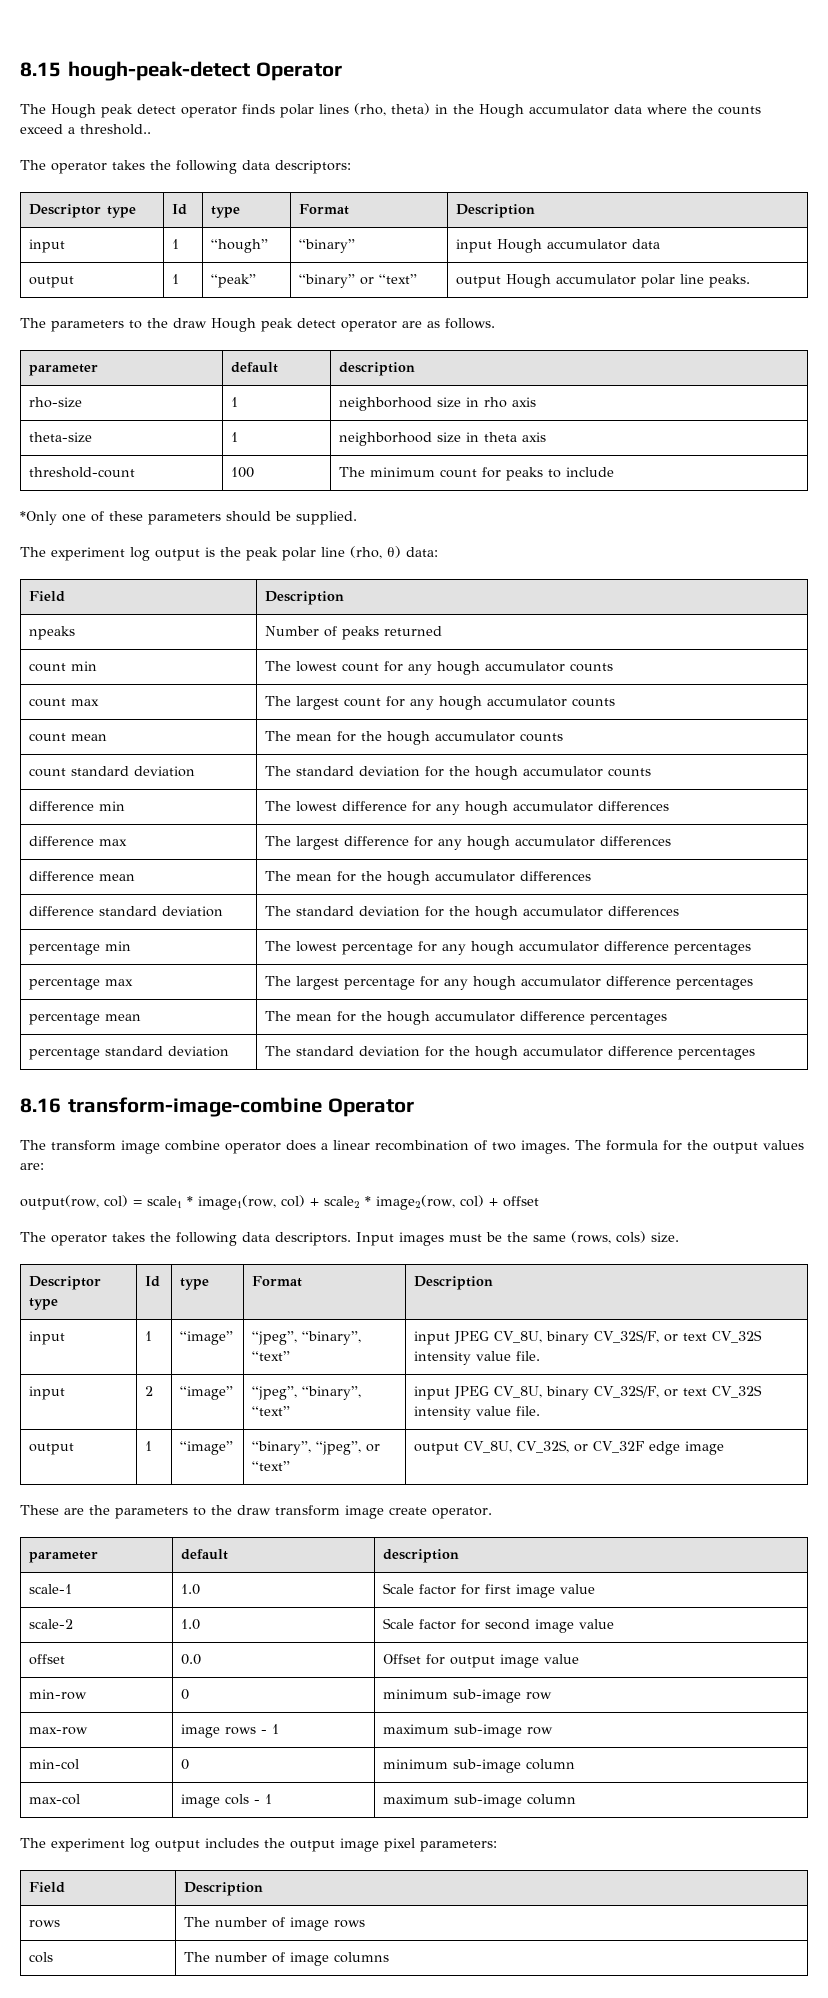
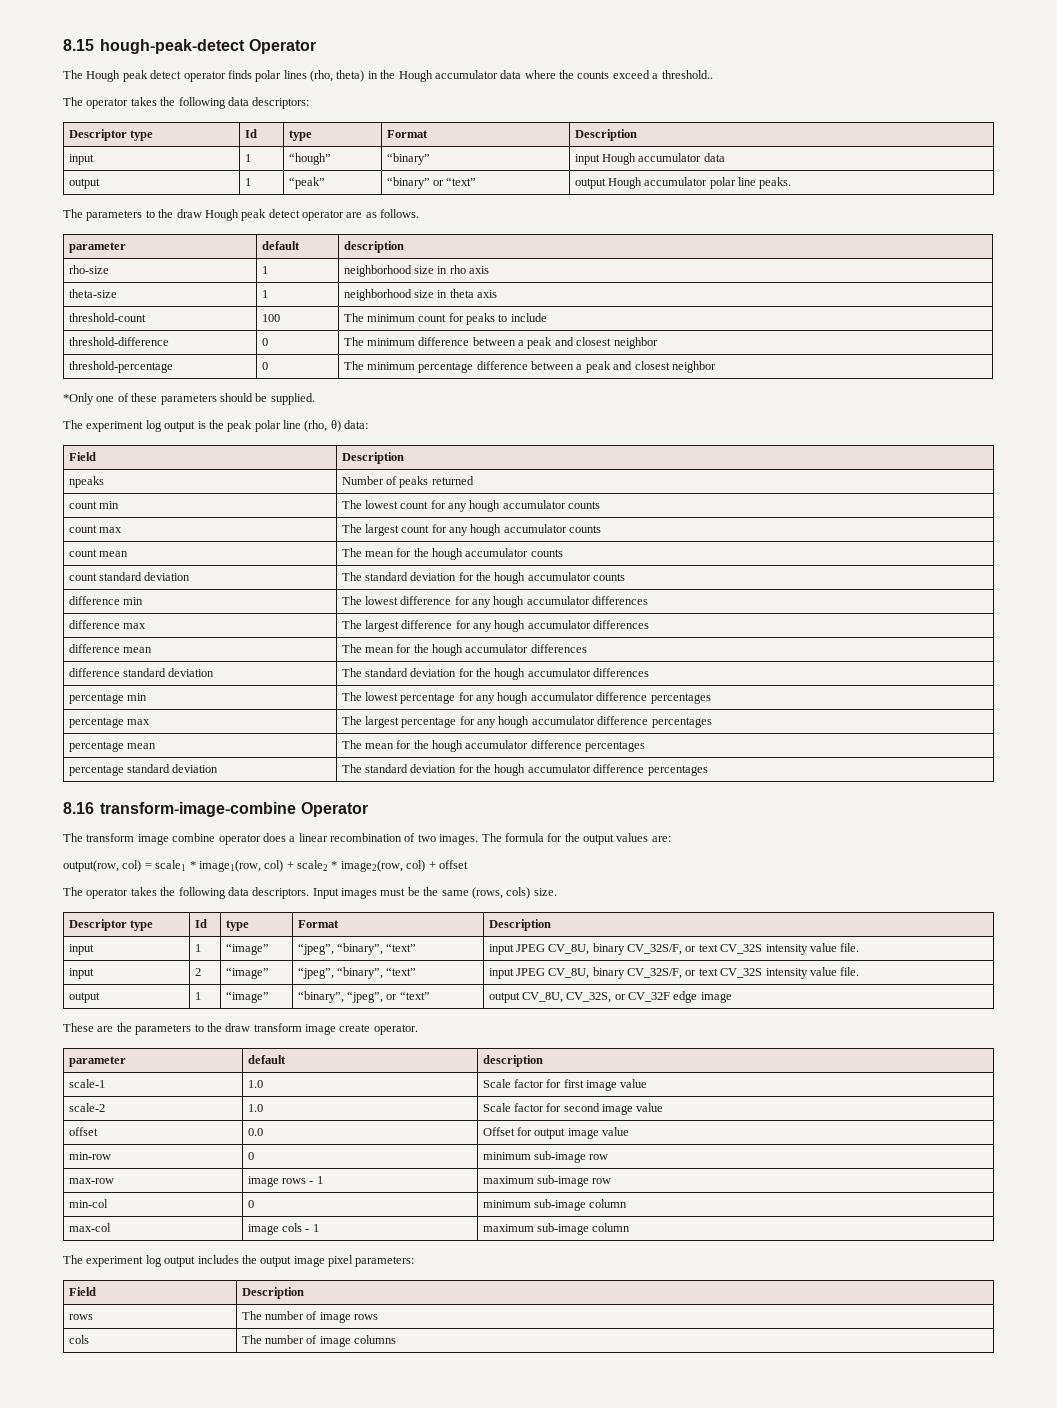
+ threshold-difference | 0 | The minimum difference between a peak and closest neighbor
+ threshold-percentage | 0 | The minimum percentage difference between a peak and closest neighbor

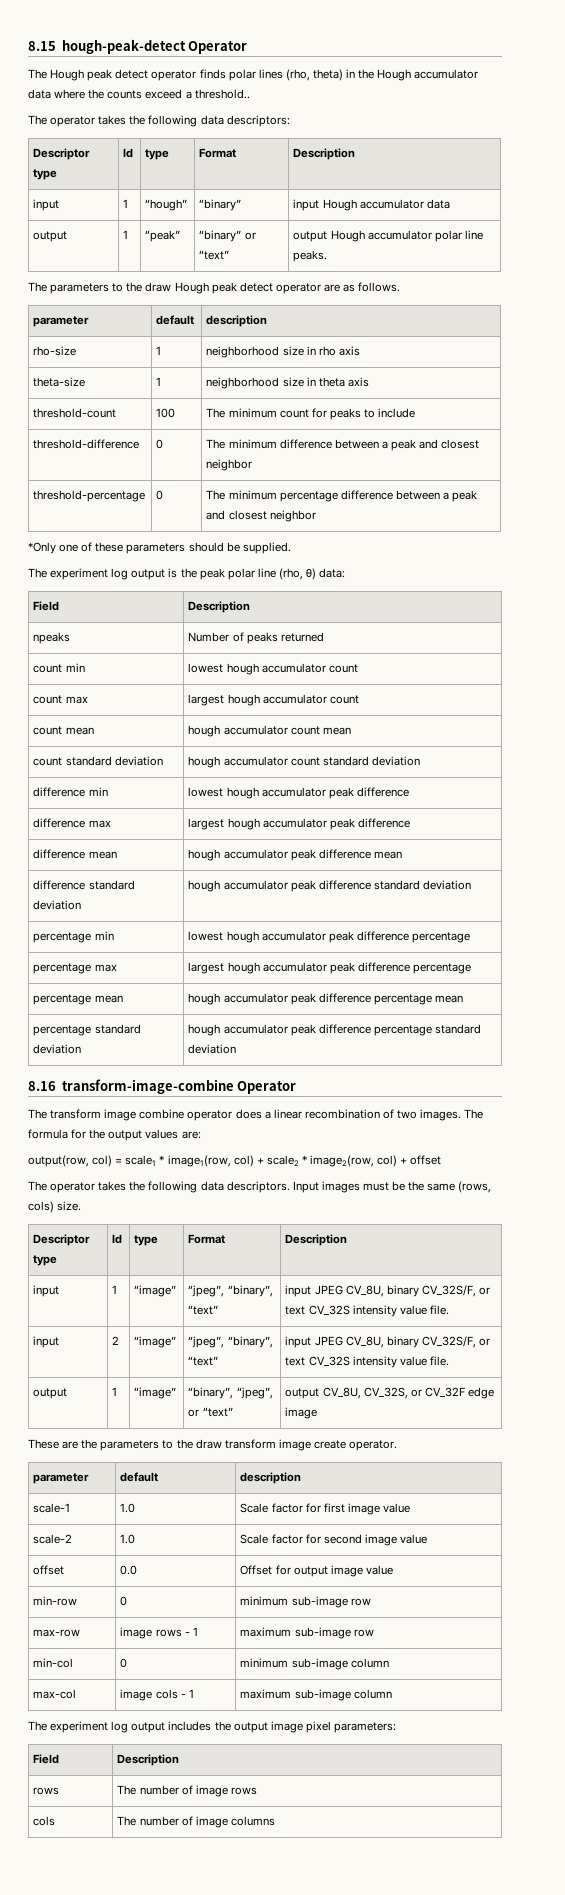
- count min | The lowest count for any hough accumulator counts
+ count min | lowest hough accumulator count
- count max | The largest count for any hough accumulator counts
+ count max | largest hough accumulator count
- count mean | The mean for the hough accumulator counts
+ count mean | hough accumulator count mean
- count standard deviation | The standard deviation for the hough accumulator counts
- difference min | The lowest difference for any hough accumulator differences
- difference max | The largest difference for any hough accumulator differences
- difference mean | The mean for the hough accumulator differences
- difference standard deviation | The standard deviation for the hough accumulator differences
- percentage min | The lowest percentage for any hough accumulator difference percentages
- percentage max | The largest percentage for any hough accumulator difference percentages
- percentage mean | The mean for the hough accumulator difference percentages
- percentage standard deviation | The standard deviation for the hough accumulator difference percentages
+ count standard deviation | hough accumulator count standard deviation
+ difference min | lowest hough accumulator peak difference
+ difference max | largest hough accumulator peak difference
+ difference mean | hough accumulator peak difference mean
+ difference standard deviation | hough accumulator peak difference standard deviation
+ percentage min | lowest hough accumulator peak difference percentage
+ percentage max | largest hough accumulator peak difference percentage
+ percentage mean | hough accumulator peak difference percentage mean
+ percentage standard deviation | hough accumulator peak difference percentage standard deviation

